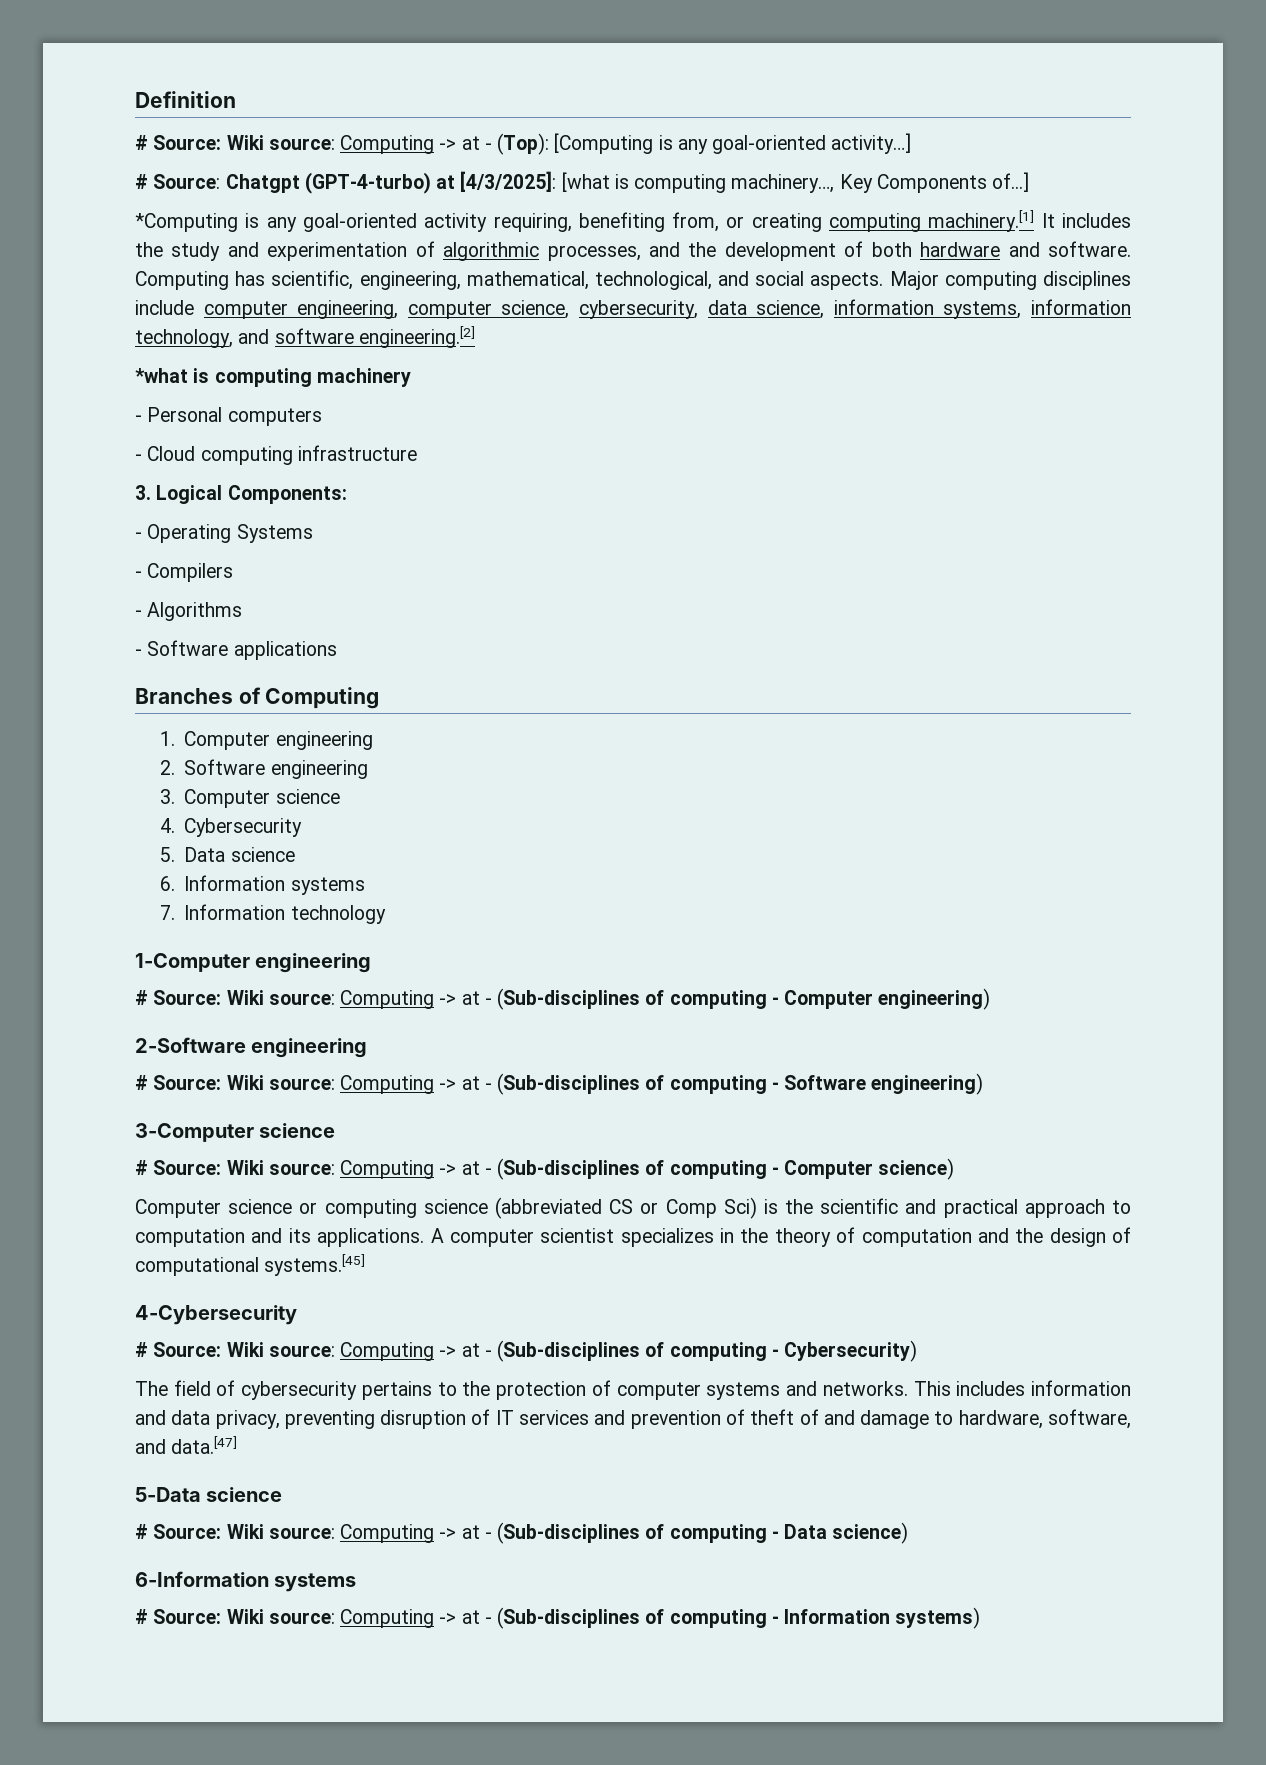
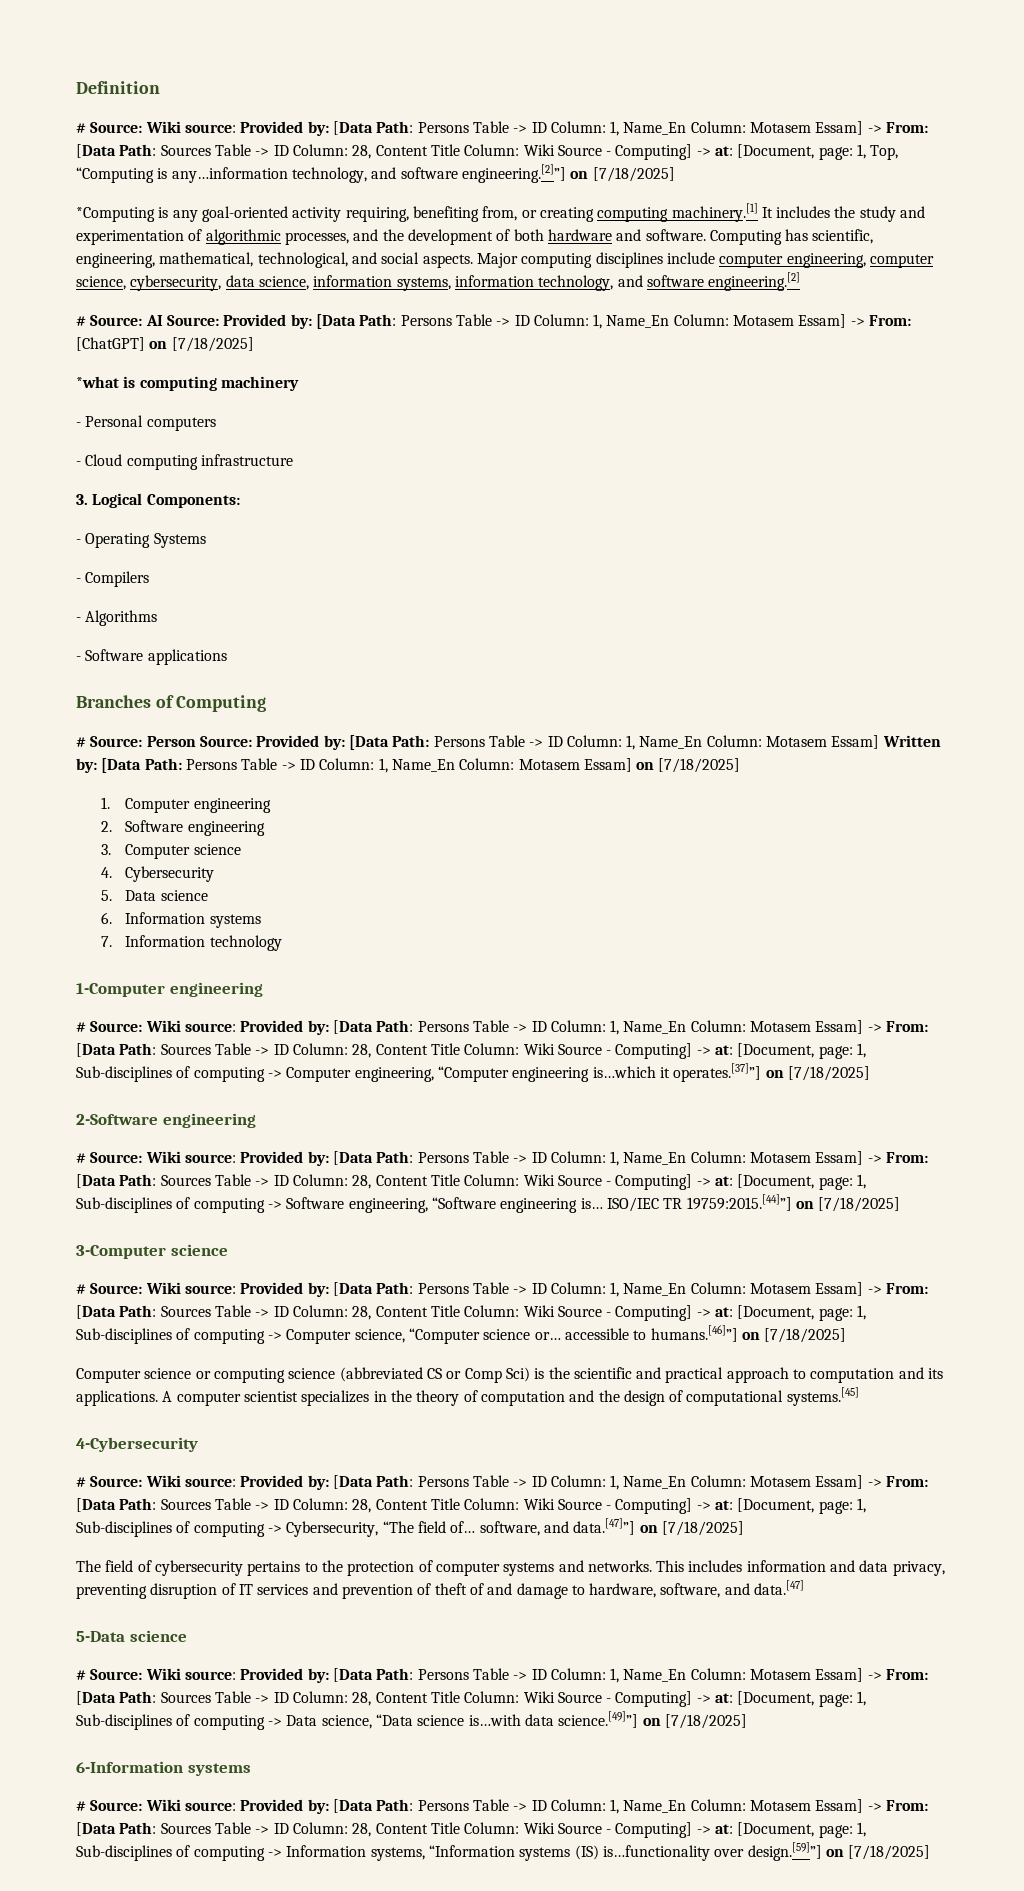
- # Source: Wiki source: Computing -> at - (Top): [Computing is any goal-oriented activity…]
- # Source: Chatgpt (GPT-4-turbo) at [4/3/2025]: [what is computing machinery…, Key Components of...]
+ # Source: Wiki source: Provided by: [Data Path: Persons Table -> ID Column: 1, Name_En Column: Motasem Essam] -> From: [Data Path: Sources Table -> ID Column: 28, Content Title Column: Wiki Source - Computing] -> at: [Document, page: 1, Top, “Computing is any…information technology, and software engineering.[2]”] on [7/18/2025]
+ # Source: AI Source: Provided by: [Data Path: Persons Table -> ID Column: 1, Name_En Column: Motasem Essam] -> From: [ChatGPT] on [7/18/2025]
+ # Source: Person Source: Provided by: [Data Path: Persons Table -> ID Column: 1, Name_En Column: Motasem Essam] Written by: [Data Path: Persons Table -> ID Column: 1, Name_En Column: Motasem Essam] on [7/18/2025]
- # Source: Wiki source: Computing -> at - (Sub-disciplines of computing - Computer engineering)
+ # Source: Wiki source: Provided by: [Data Path: Persons Table -> ID Column: 1, Name_En Column: Motasem Essam] -> From: [Data Path: Sources Table -> ID Column: 28, Content Title Column: Wiki Source - Computing] -> at: [Document, page: 1, Sub-disciplines of computing -> Computer engineering, “Computer engineering is…which it operates.[37]”] on [7/18/2025]
- # Source: Wiki source: Computing -> at - (Sub-disciplines of computing - Software engineering)
+ # Source: Wiki source: Provided by: [Data Path: Persons Table -> ID Column: 1, Name_En Column: Motasem Essam] -> From: [Data Path: Sources Table -> ID Column: 28, Content Title Column: Wiki Source - Computing] -> at: [Document, page: 1, Sub-disciplines of computing -> Software engineering, “Software engineering is… ISO/IEC TR 19759:2015.[44]”] on [7/18/2025]
- # Source: Wiki source: Computing -> at - (Sub-disciplines of computing - Computer science)
+ # Source: Wiki source: Provided by: [Data Path: Persons Table -> ID Column: 1, Name_En Column: Motasem Essam] -> From: [Data Path: Sources Table -> ID Column: 28, Content Title Column: Wiki Source - Computing] -> at: [Document, page: 1, Sub-disciplines of computing -> Computer science, “Computer science or… accessible to humans.[46]”] on [7/18/2025]
- # Source: Wiki source: Computing -> at - (Sub-disciplines of computing - Cybersecurity)
+ # Source: Wiki source: Provided by: [Data Path: Persons Table -> ID Column: 1, Name_En Column: Motasem Essam] -> From: [Data Path: Sources Table -> ID Column: 28, Content Title Column: Wiki Source - Computing] -> at: [Document, page: 1, Sub-disciplines of computing -> Cybersecurity, “The field of… software, and data.[47]”] on [7/18/2025]
- # Source: Wiki source: Computing -> at - (Sub-disciplines of computing - Data science)
+ # Source: Wiki source: Provided by: [Data Path: Persons Table -> ID Column: 1, Name_En Column: Motasem Essam] -> From: [Data Path: Sources Table -> ID Column: 28, Content Title Column: Wiki Source - Computing] -> at: [Document, page: 1, Sub-disciplines of computing -> Data science, “Data science is…with data science.[49]”] on [7/18/2025]
- # Source: Wiki source: Computing -> at - (Sub-disciplines of computing - Information systems)
+ # Source: Wiki source: Provided by: [Data Path: Persons Table -> ID Column: 1, Name_En Column: Motasem Essam] -> From: [Data Path: Sources Table -> ID Column: 28, Content Title Column: Wiki Source - Computing] -> at: [Document, page: 1, Sub-disciplines of computing -> Information systems, “Information systems (IS) is…functionality over design.[59]”] on [7/18/2025]

